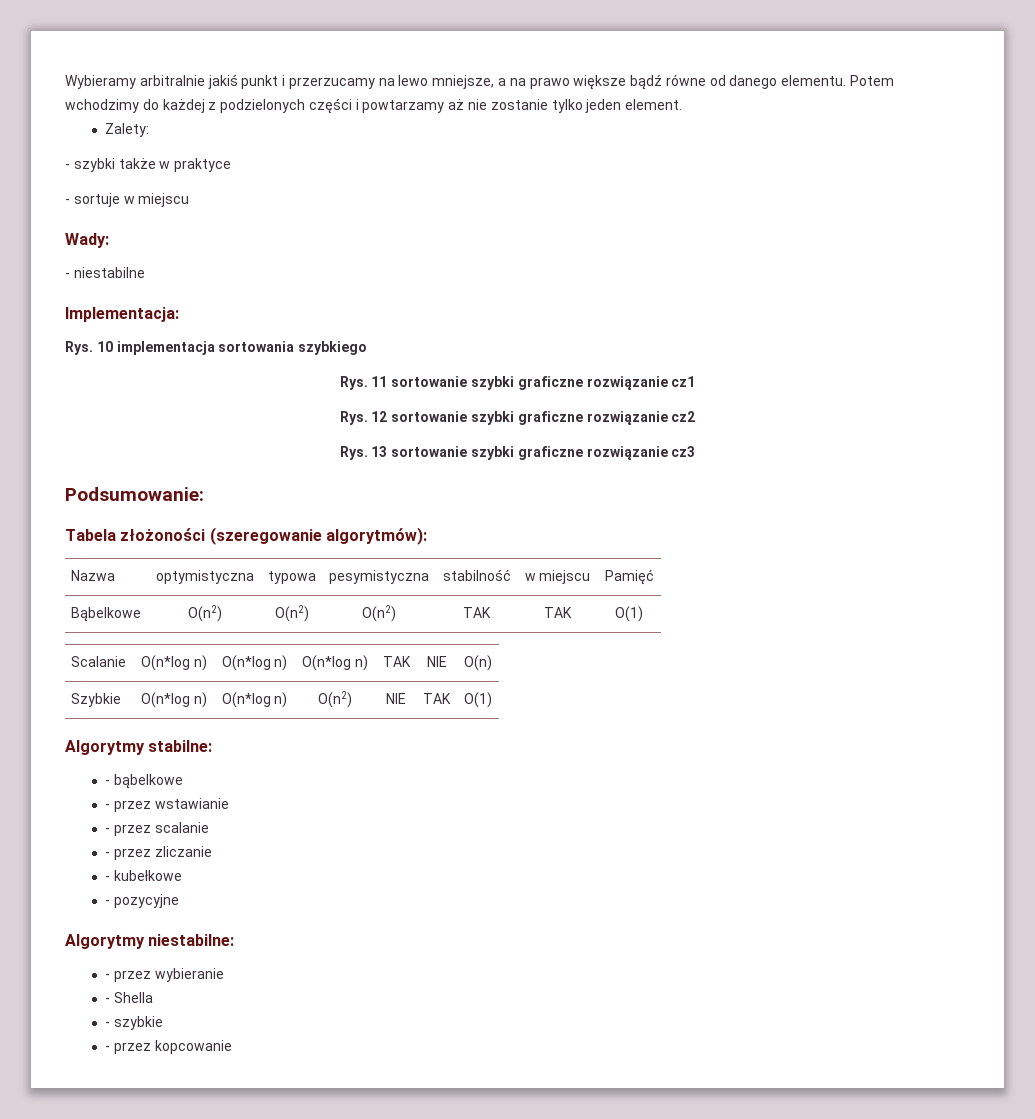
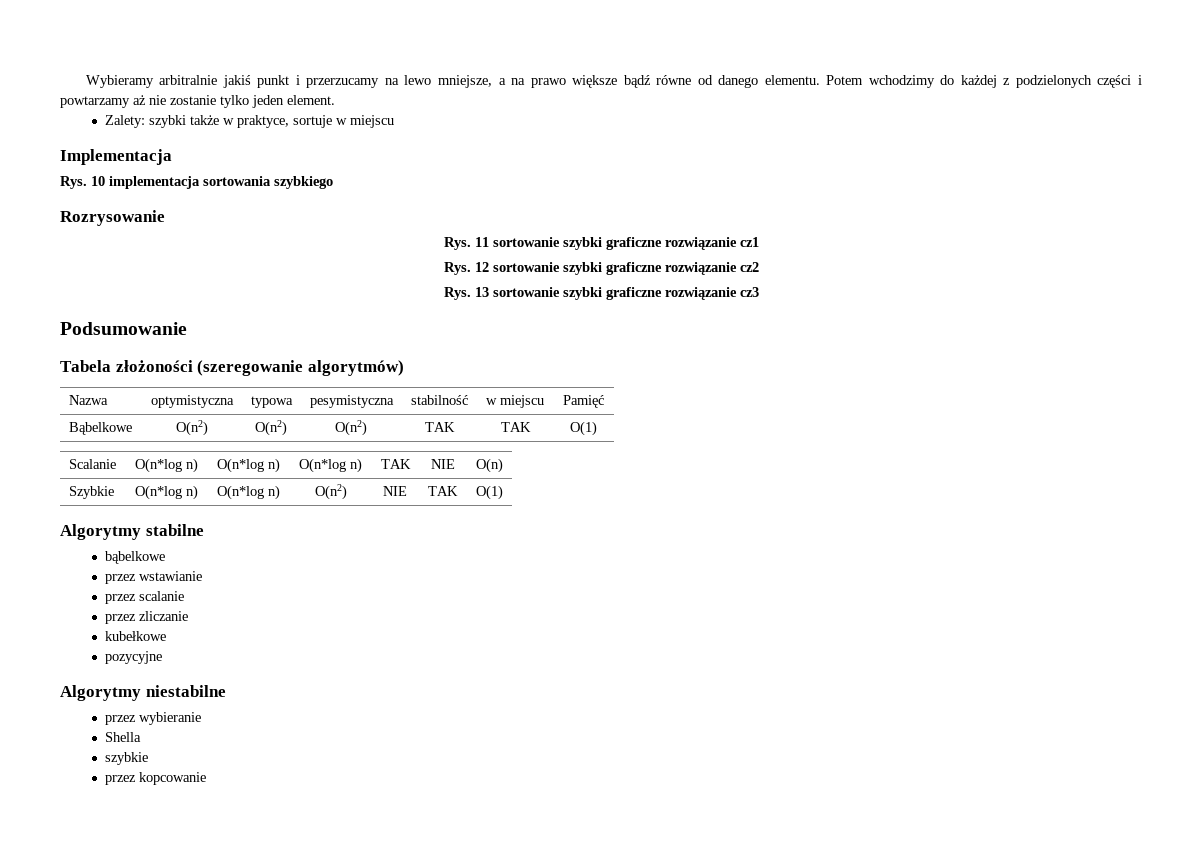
- Zalety:
- - szybki także w praktyce
- - sortuje w miejscu
+ Zalety: szybki także w praktyce, sortuje w miejscu
- Wady:
- - niestabilne
- Implementacja:
+ Implementacja
+ Rozrysowanie
- Podsumowanie:
+ Podsumowanie
- Tabela złożoności (szeregowanie algorytmów):
+ Tabela złożoności (szeregowanie algorytmów)
- Algorytmy stabilne:
- - bąbelkowe
+ Algorytmy stabilne
+ bąbelkowe
- - przez wstawianie
+ przez wstawianie
- - przez scalanie
+ przez scalanie
- - przez zliczanie
+ przez zliczanie
- - kubełkowe
+ kubełkowe
- - pozycyjne
+ pozycyjne
- Algorytmy niestabilne:
- - przez wybieranie
+ Algorytmy niestabilne
+ przez wybieranie
- - Shella
+ Shella
- - szybkie
+ szybkie
- - przez kopcowanie
+ przez kopcowanie

